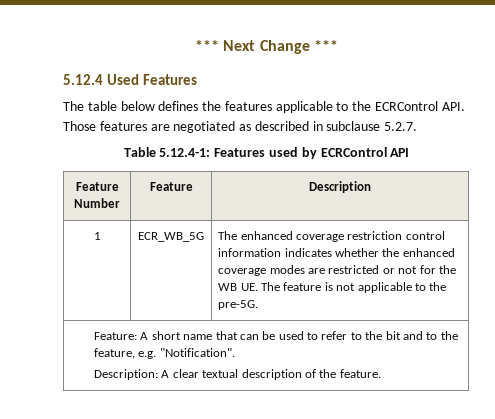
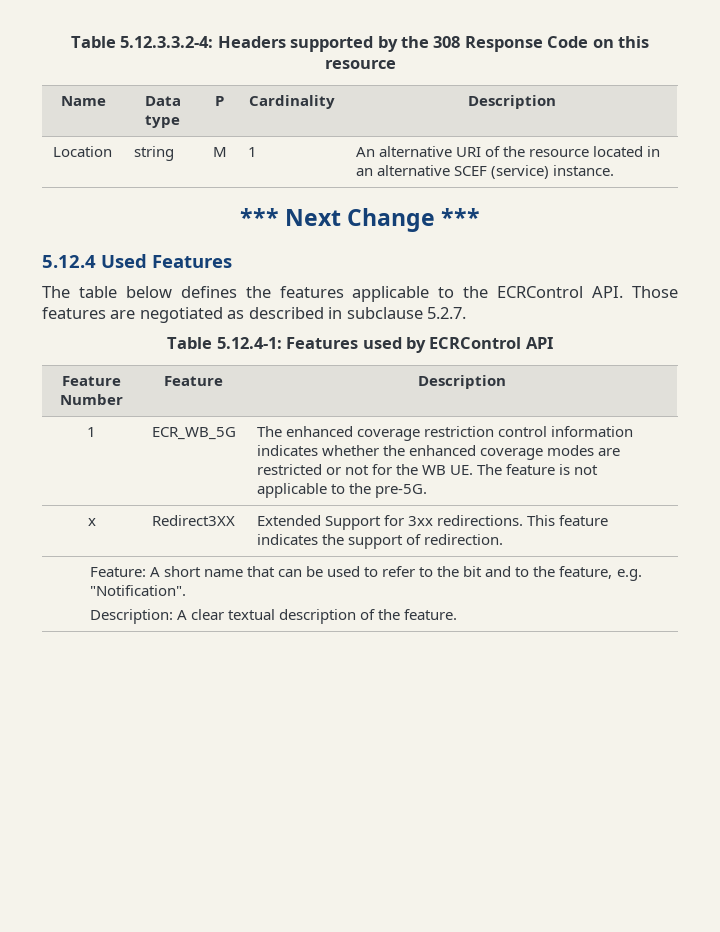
+ Table 5.12.3.3.2-4: Headers supported by the 308 Response Code on this resource
+ Name | Data type | P | Cardinality | Description
+ Location | string | M | 1 | An alternative URI of the resource located in an alternative SCEF (service) instance.
+ x | Redirect3XX | Extended Support for 3xx redirections. This feature indicates the support of redirection.

